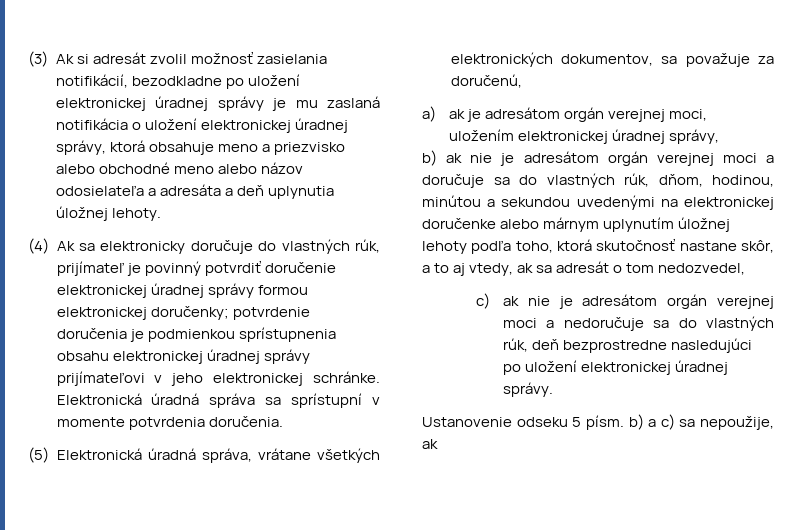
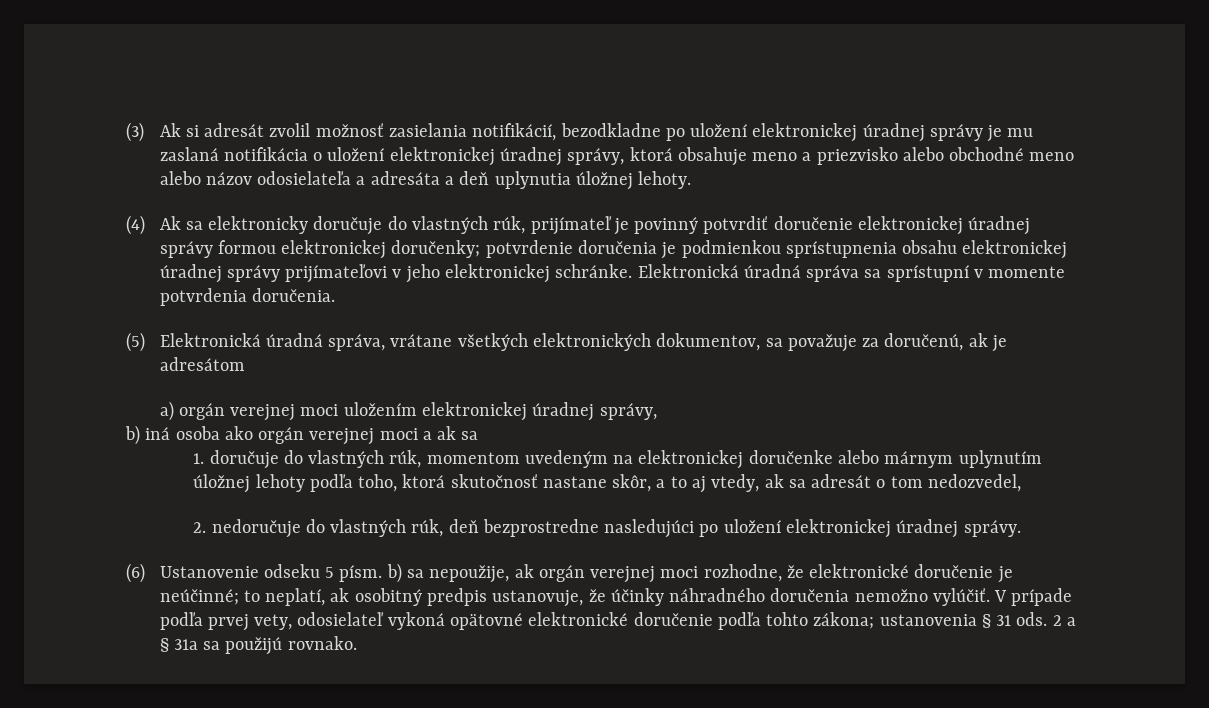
- (5) Elektronická úradná správa, vrátane všetkých elektronických dokumentov, sa považuje za doručenú,
- a) ak je adresátom orgán verejnej moci, uložením elektronickej úradnej správy,
+ (5) Elektronická úradná správa, vrátane všetkých elektronických dokumentov, sa považuje za doručenú, ak je adresátom
+ a) orgán verejnej moci uložením elektronickej úradnej správy,
- b) ak nie je adresátom orgán verejnej moci a doručuje sa do vlastných rúk, dňom, hodinou, minútou a sekundou uvedenými na elektronickej doručenke alebo márnym uplynutím úložnej lehoty podľa toho, ktorá skutočnosť nastane skôr, a to aj vtedy, ak sa adresát o tom nedozvedel,
+ b) iná osoba ako orgán verejnej moci a ak sa
+ 1. doručuje do vlastných rúk, momentom uvedeným na elektronickej doručenke alebo márnym uplynutím úložnej lehoty podľa toho, ktorá skutočnosť nastane skôr, a to aj vtedy, ak sa adresát o tom nedozvedel,
- c) ak nie je adresátom orgán verejnej moci a nedoručuje sa do vlastných rúk, deň bezprostredne nasledujúci po uložení elektronickej úradnej správy.
+ 2. nedoručuje do vlastných rúk, deň bezprostredne nasledujúci po uložení elektronickej úradnej správy.
- Ustanovenie odseku 5 písm. b) a c) sa nepoužije, ak
+ (6) Ustanovenie odseku 5 písm. b) sa nepoužije, ak orgán verejnej moci rozhodne, že elektronické doručenie je neúčinné; to neplatí, ak osobitný predpis ustanovuje, že účinky náhradného doručenia nemožno vylúčiť. V prípade podľa prvej vety, odosielateľ vykoná opätovné elektronické doručenie podľa tohto zákona; ustanovenia § 31 ods. 2 a § 31a sa použijú rovnako.

